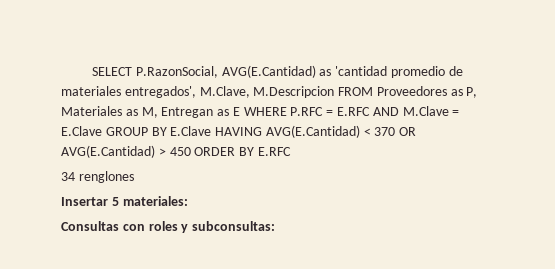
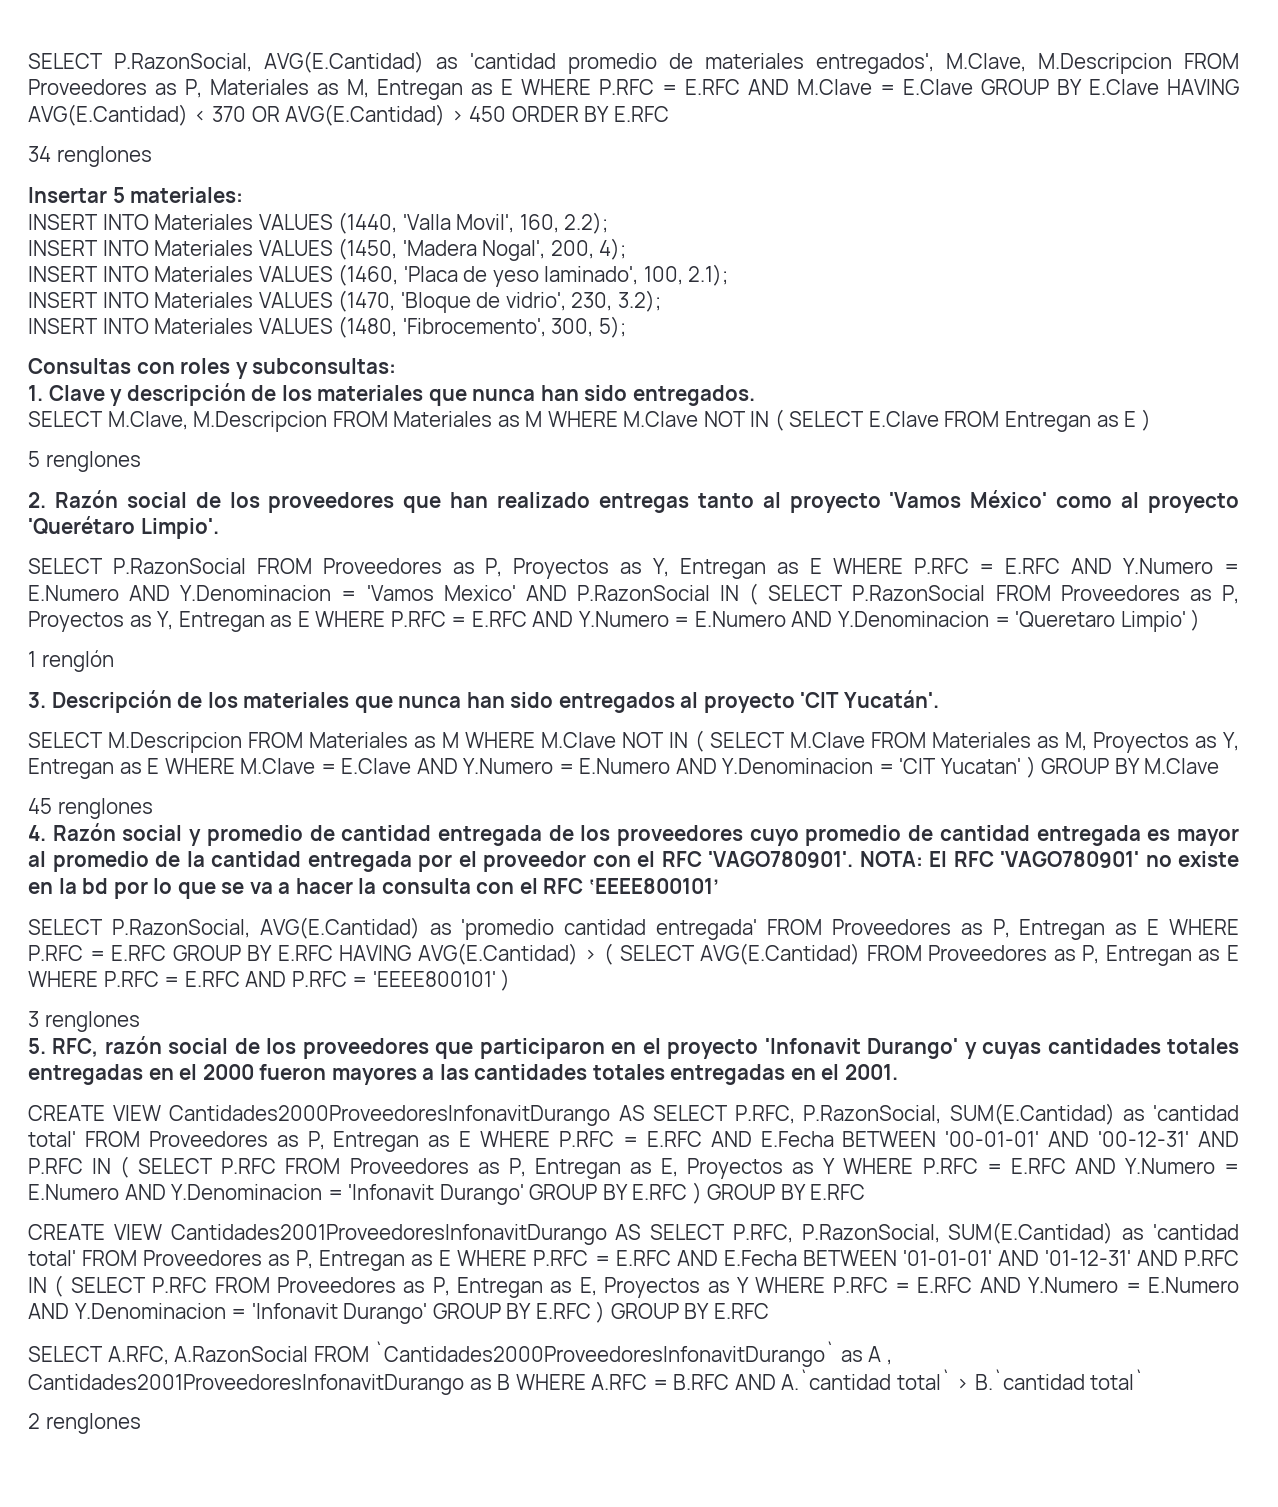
+ INSERT INTO Materiales VALUES (1440, 'Valla Movil', 160, 2.2);
+ INSERT INTO Materiales VALUES (1450, 'Madera Nogal', 200, 4);
+ INSERT INTO Materiales VALUES (1460, 'Placa de yeso laminado', 100, 2.1);
+ INSERT INTO Materiales VALUES (1470, 'Bloque de vidrio', 230, 3.2);
+ INSERT INTO Materiales VALUES (1480, 'Fibrocemento', 300, 5);
+ 1. Clave y descripción de los materiales que nunca han sido entregados.
+ SELECT M.Clave, M.Descripcion FROM Materiales as M WHERE M.Clave NOT IN ( SELECT E.Clave FROM Entregan as E )
+ 5 renglones
+ 2. Razón social de los proveedores que han realizado entregas tanto al proyecto 'Vamos México' como al proyecto 'Querétaro Limpio'.
+ SELECT P.RazonSocial FROM Proveedores as P, Proyectos as Y, Entregan as E WHERE P.RFC = E.RFC AND Y.Numero = E.Numero AND Y.Denominacion = 'Vamos Mexico' AND P.RazonSocial IN ( SELECT P.RazonSocial FROM Proveedores as P, Proyectos as Y, Entregan as E WHERE P.RFC = E.RFC AND Y.Numero = E.Numero AND Y.Denominacion = 'Queretaro Limpio' )
+ 1 renglón
+ 3. Descripción de los materiales que nunca han sido entregados al proyecto 'CIT Yucatán'.
+ SELECT M.Descripcion FROM Materiales as M WHERE M.Clave NOT IN ( SELECT M.Clave FROM Materiales as M, Proyectos as Y, Entregan as E WHERE M.Clave = E.Clave AND Y.Numero = E.Numero AND Y.Denominacion = 'CIT Yucatan' ) GROUP BY M.Clave
+ 45 renglones
+ 4. Razón social y promedio de cantidad entregada de los proveedores cuyo promedio de cantidad entregada es mayor al promedio de la cantidad entregada por el proveedor con el RFC 'VAGO780901'. NOTA: El RFC 'VAGO780901' no existe en la bd por lo que se va a hacer la consulta con el RFC ‘EEEE800101’
+ SELECT P.RazonSocial, AVG(E.Cantidad) as 'promedio cantidad entregada' FROM Proveedores as P, Entregan as E WHERE P.RFC = E.RFC GROUP BY E.RFC HAVING AVG(E.Cantidad) > ( SELECT AVG(E.Cantidad) FROM Proveedores as P, Entregan as E WHERE P.RFC = E.RFC AND P.RFC = 'EEEE800101' )
+ 3 renglones
+ 5. RFC, razón social de los proveedores que participaron en el proyecto 'Infonavit Durango' y cuyas cantidades totales entregadas en el 2000 fueron mayores a las cantidades totales entregadas en el 2001.
+ CREATE VIEW Cantidades2000ProveedoresInfonavitDurango AS SELECT P.RFC, P.RazonSocial, SUM(E.Cantidad) as 'cantidad total' FROM Proveedores as P, Entregan as E WHERE P.RFC = E.RFC AND E.Fecha BETWEEN '00-01-01' AND '00-12-31' AND P.RFC IN ( SELECT P.RFC FROM Proveedores as P, Entregan as E, Proyectos as Y WHERE P.RFC = E.RFC AND Y.Numero = E.Numero AND Y.Denominacion = 'Infonavit Durango' GROUP BY E.RFC ) GROUP BY E.RFC
+ CREATE VIEW Cantidades2001ProveedoresInfonavitDurango AS SELECT P.RFC, P.RazonSocial, SUM(E.Cantidad) as 'cantidad total' FROM Proveedores as P, Entregan as E WHERE P.RFC = E.RFC AND E.Fecha BETWEEN '01-01-01' AND '01-12-31' AND P.RFC IN ( SELECT P.RFC FROM Proveedores as P, Entregan as E, Proyectos as Y WHERE P.RFC = E.RFC AND Y.Numero = E.Numero AND Y.Denominacion = 'Infonavit Durango' GROUP BY E.RFC ) GROUP BY E.RFC
+ SELECT A.RFC, A.RazonSocial FROM `Cantidades2000ProveedoresInfonavitDurango` as A , Cantidades2001ProveedoresInfonavitDurango as B WHERE A.RFC = B.RFC AND A.`cantidad total` > B.`cantidad total`
+ 2 renglones

